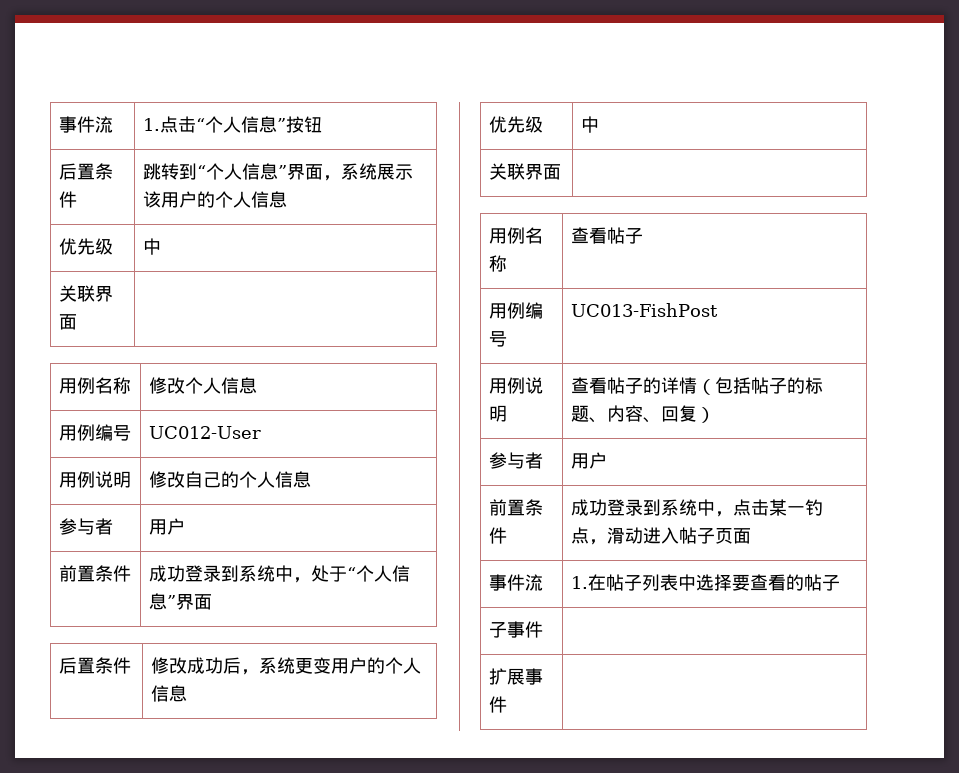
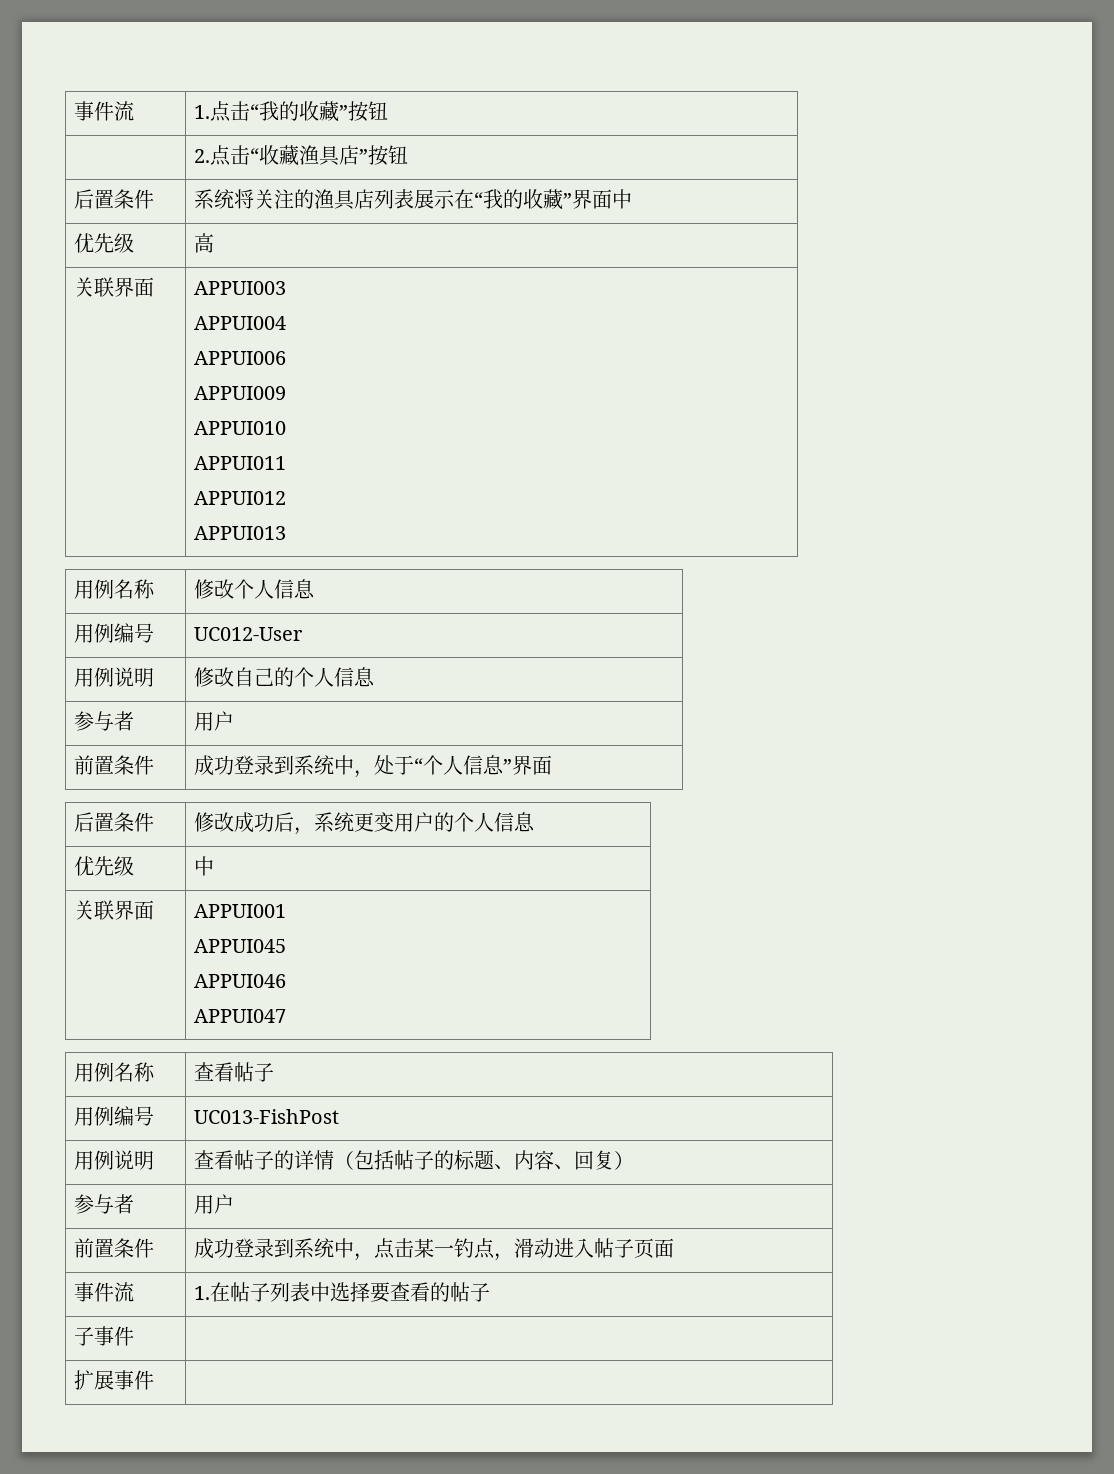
- 事件流 | 1.点击“个人信息”按钮
- 后置条件 | 跳转到“个人信息”界面，系统展示该用户的个人信息
- 优先级 | 中
- 关联界面 |
+ 事件流 | 1.点击“我的收藏”按钮
+ | 2.点击“收藏渔具店”按钮
+ 后置条件 | 系统将关注的渔具店列表展示在“我的收藏”界面中
+ 优先级 | 高
+ 关联界面 | APPUI003
+ APPUI004
+ APPUI006
+ APPUI009
+ APPUI010
+ APPUI011
+ APPUI012
+ APPUI013
  后置条件 | 修改成功后，系统更变用户的个人信息
  优先级 | 中
- 关联界面 |
+ 关联界面 | APPUI001
+ APPUI045
+ APPUI046
+ APPUI047

